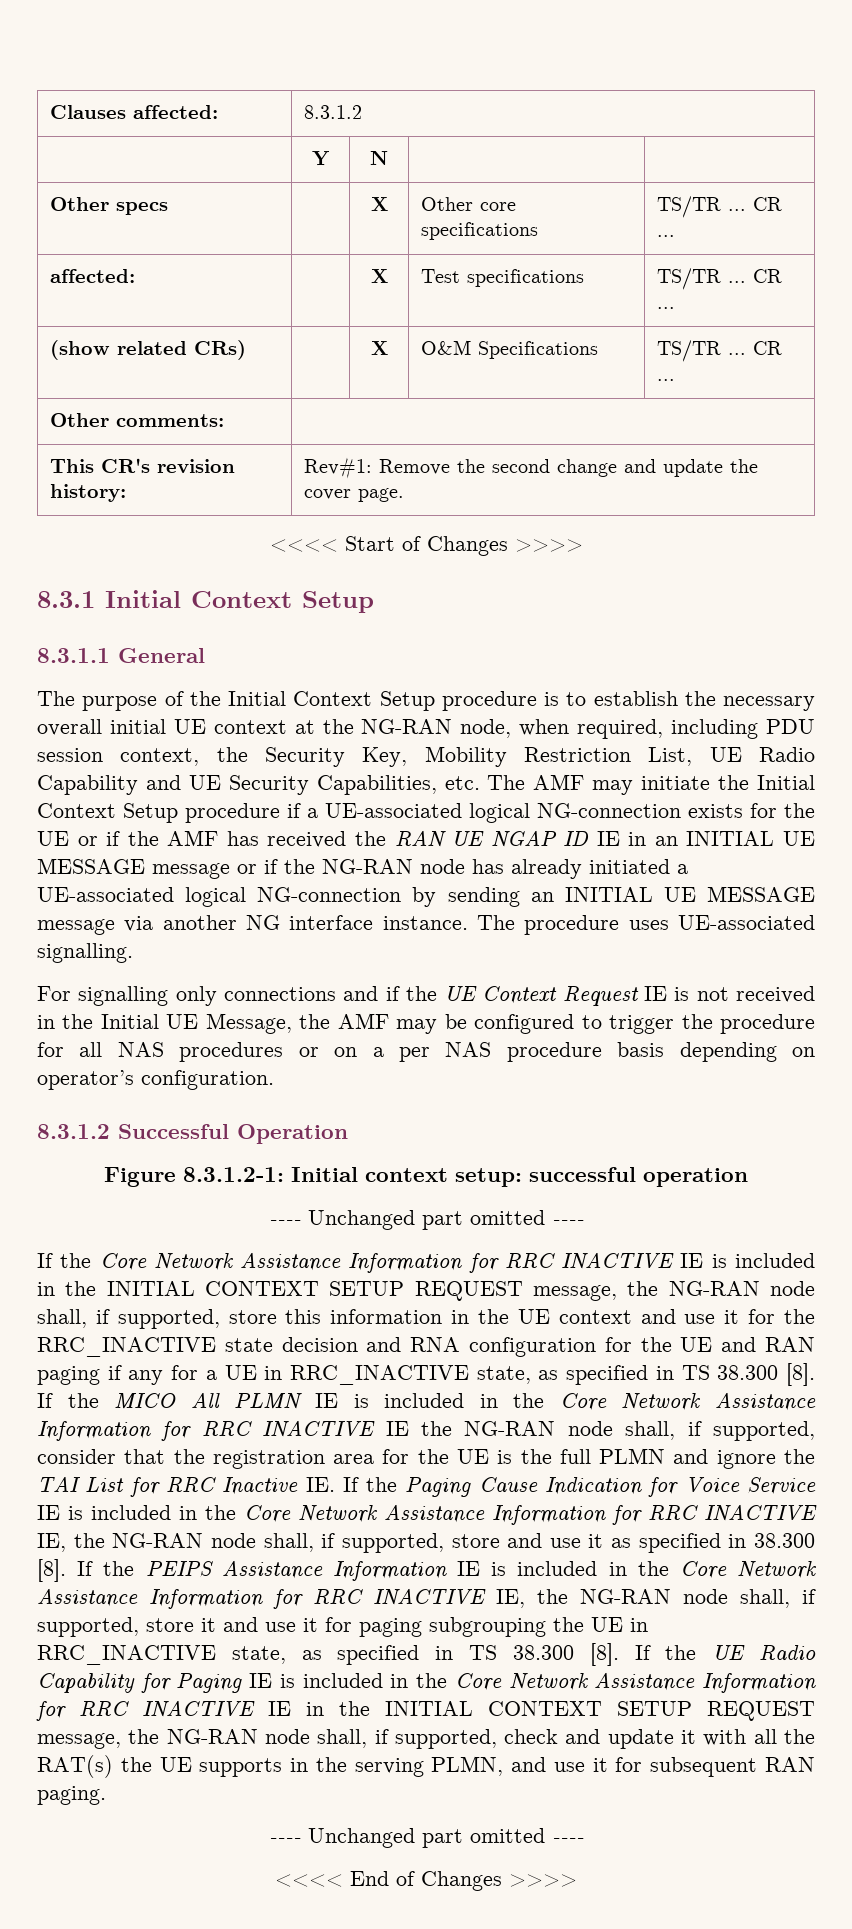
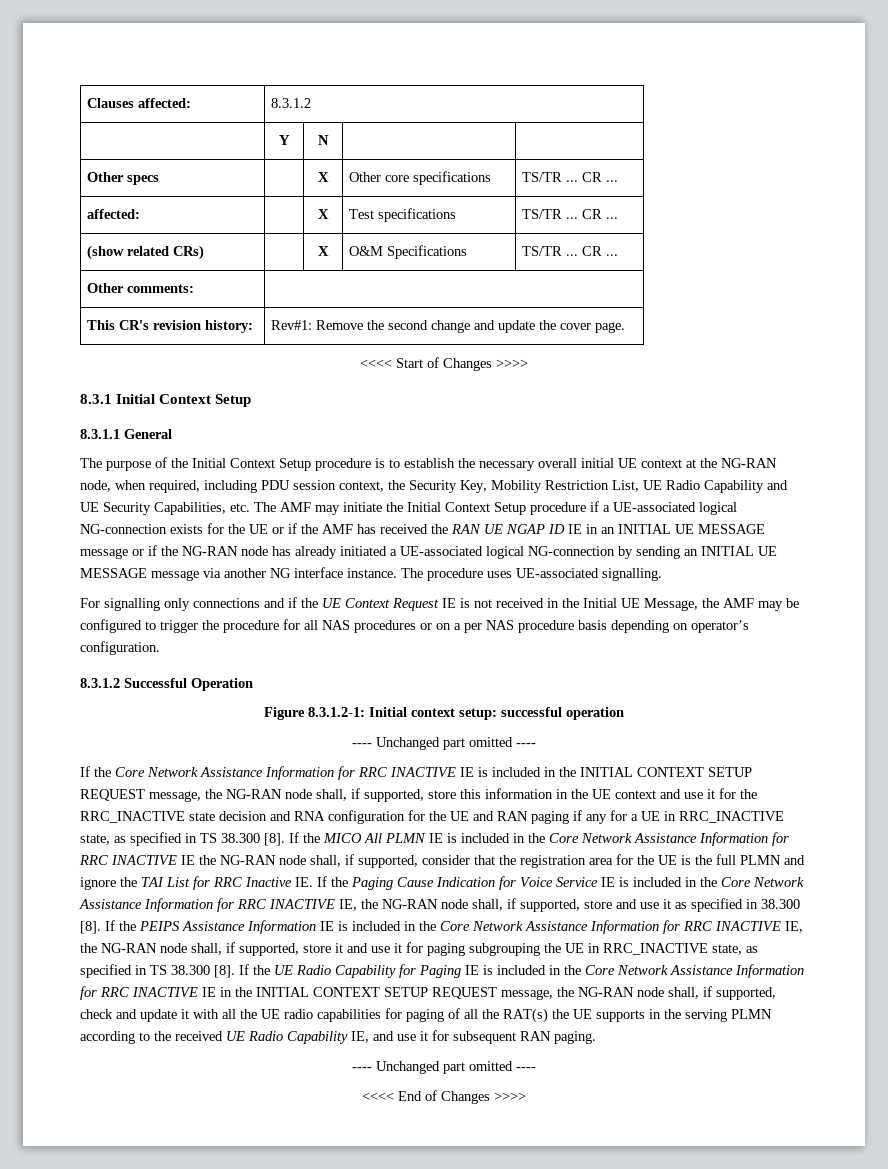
- If the UE Radio Capability for Paging IE is included in the Core Network Assistance Information for RRC INACTIVE IE in the INITIAL CONTEXT SETUP REQUEST message, the NG-RAN node shall, if supported, check and update it with all the RAT(s) the UE supports in the serving PLMN, and use it for subsequent RAN paging.
+ If the UE Radio Capability for Paging IE is included in the Core Network Assistance Information for RRC INACTIVE IE in the INITIAL CONTEXT SETUP REQUEST message, the NG-RAN node shall, if supported, check and update it with all the UE radio capabilities for paging of all the RAT(s) the UE supports in the serving PLMN according to the received UE Radio Capability IE, and use it for subsequent RAN paging.

